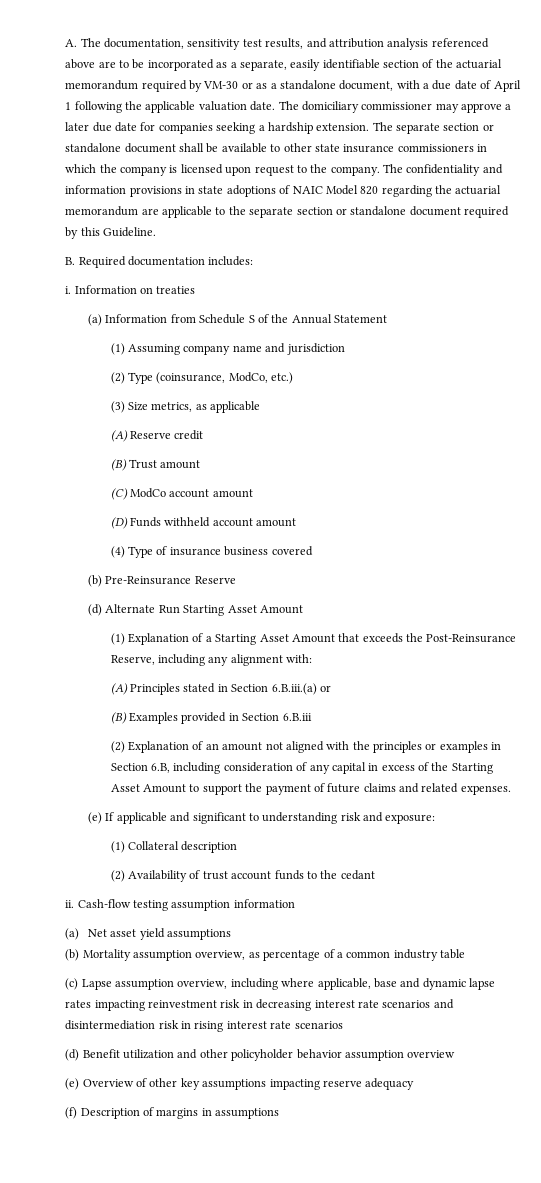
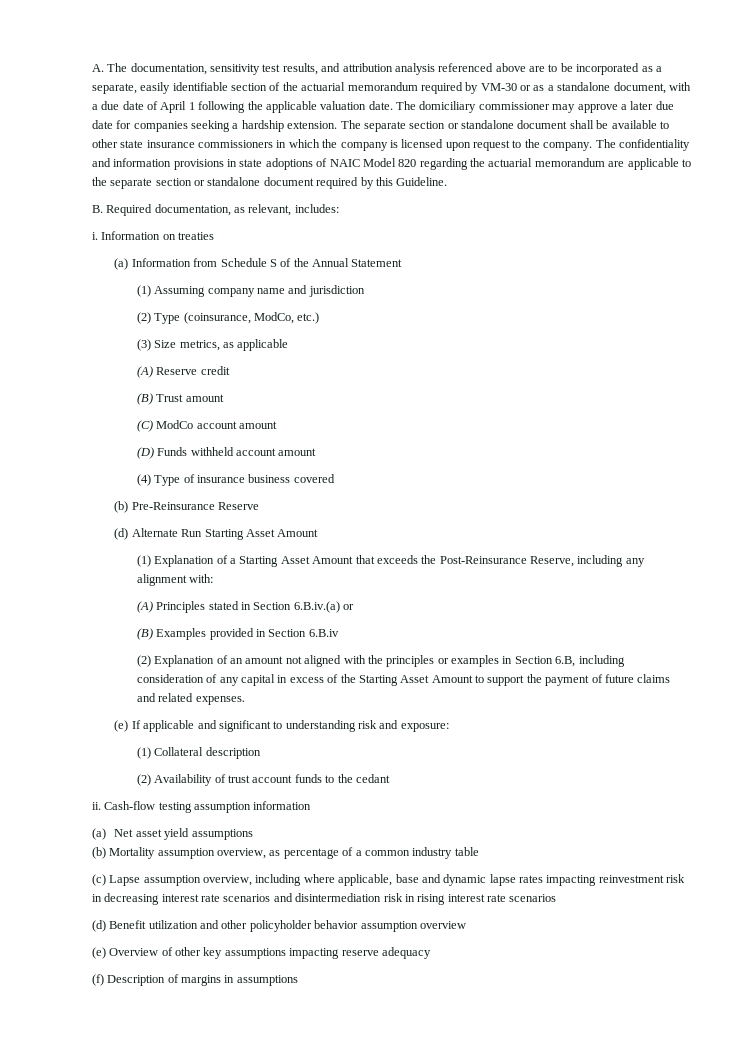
- B. Required documentation includes:
+ B. Required documentation, as relevant, includes:
- (A) Principles stated in Section 6.B.iii.(a) or
+ (A) Principles stated in Section 6.B.iv.(a) or
- (B) Examples provided in Section 6.B.iii
+ (B) Examples provided in Section 6.B.iv

